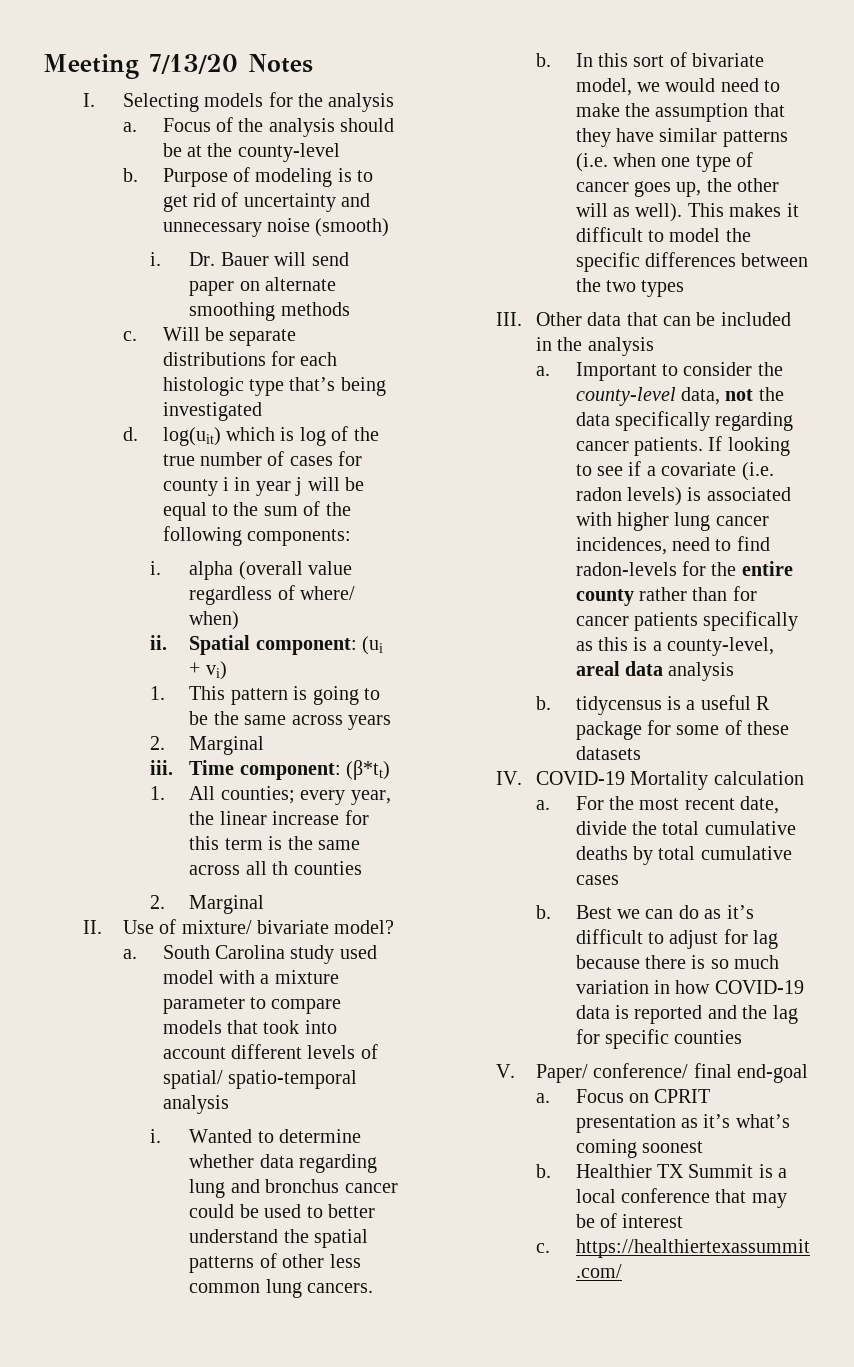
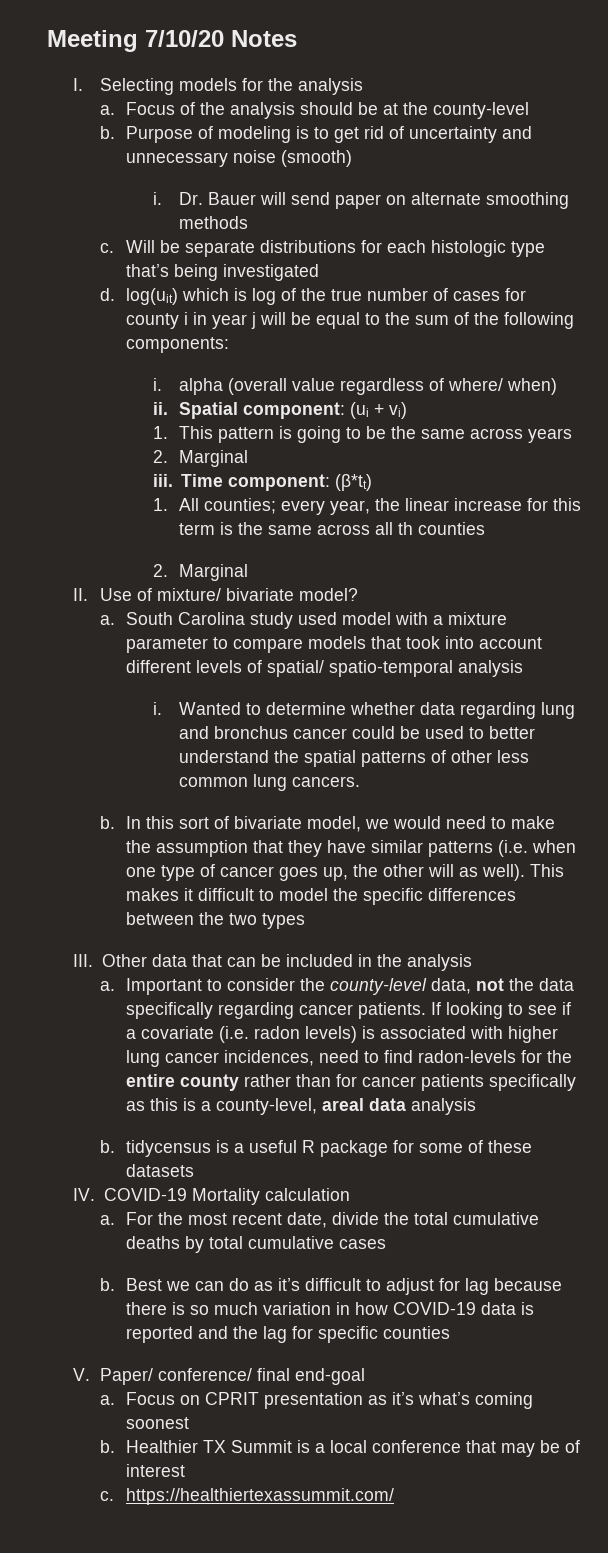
- Meeting 7/13/20 Notes
+ Meeting 7/10/20 Notes

